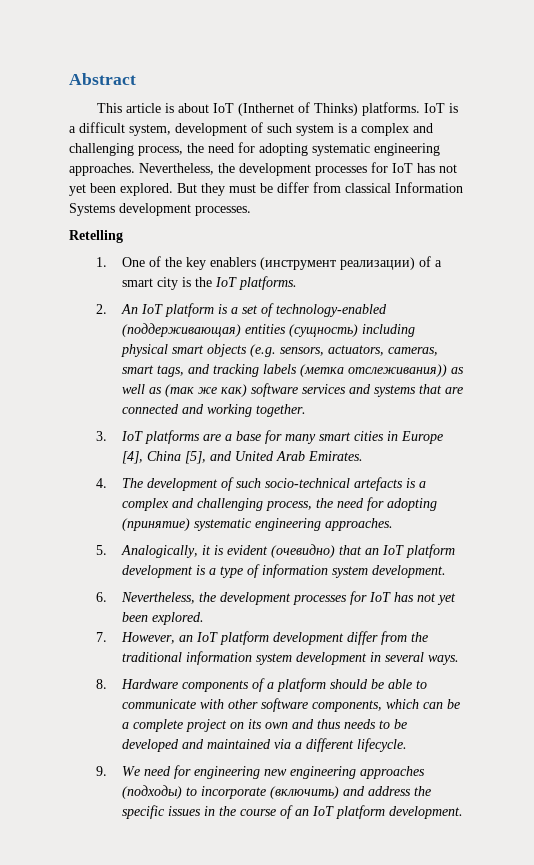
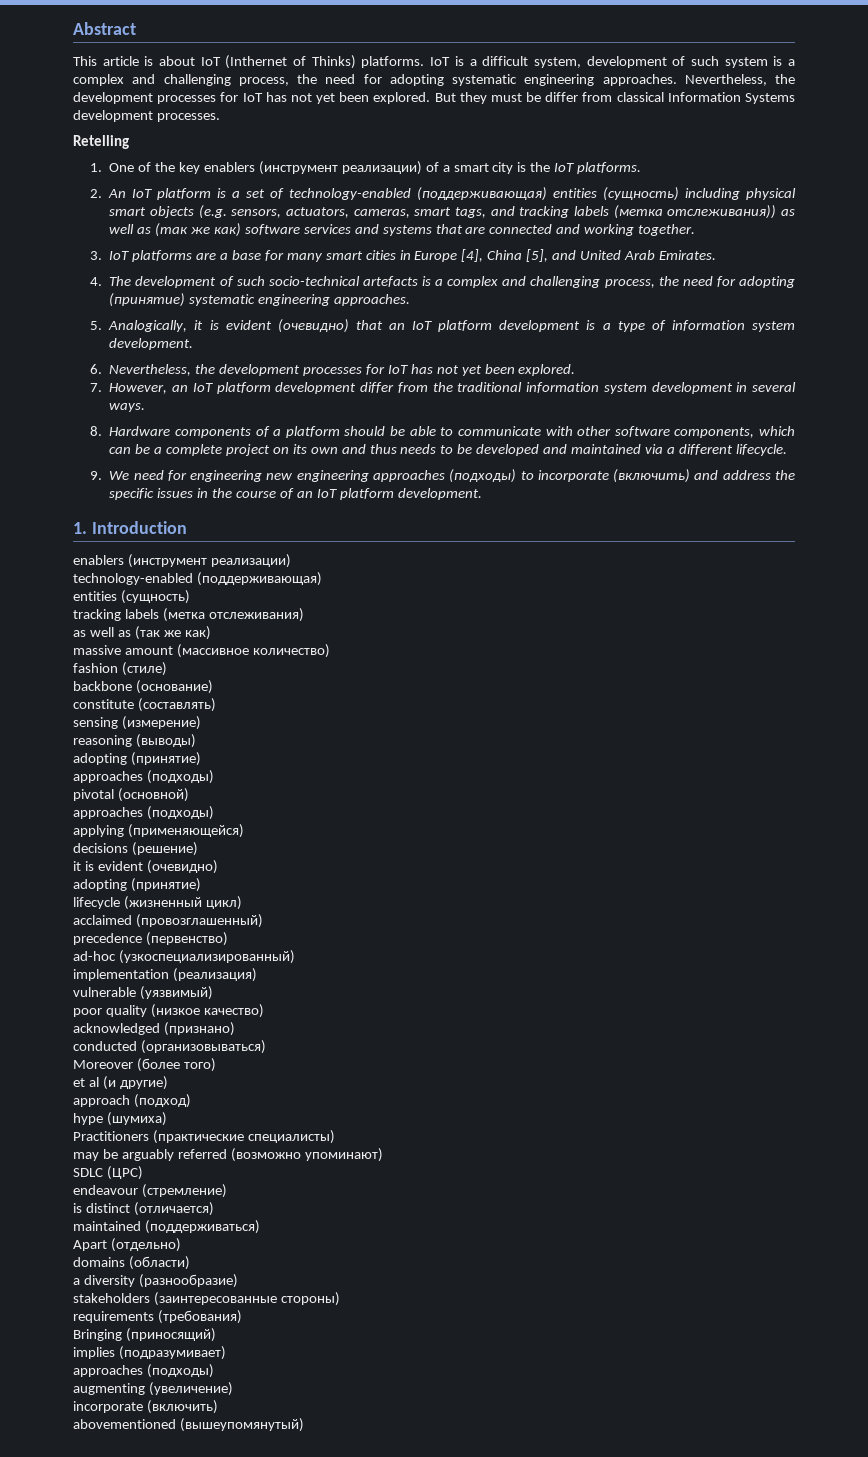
+ 1. Introduction
+ enablers (инструмент реализации)
+ technology-enabled (поддерживающая)
+ entities (сущность)
+ tracking labels (метка отслеживания)
+ as well as (так же как)
+ massive amount (массивное количество)
+ fashion (стиле)
+ backbone (основание)
+ constitute (составлять)
+ sensing (измерение)
+ reasoning (выводы)
+ adopting (принятие)
+ approaches (подходы)
+ pivotal (основной)
+ approaches (подходы)
+ applying (применяющейся)
+ decisions (решение)
+ it is evident (очевидно)
+ adopting (принятие)
+ lifecycle (жизненный цикл)
+ acclaimed (провозглашенный)
+ precedence (первенство)
+ ad-hoc (узкоспециализированный)
+ implementation (реализация)
+ vulnerable (уязвимый)
+ poor quality (низкое качество)
+ acknowledged (признано)
+ conducted (организовываться)
+ Moreover (более того)
+ et al (и другие)
+ approach (подход)
+ hype (шумиха)
+ Practitioners (практические специалисты)
+ may be arguably referred (возможно упоминают)
+ SDLC (ЦРС)
+ endeavour (стремление)
+ is distinct (отличается)
+ maintained (поддерживаться)
+ Apart (отдельно)
+ domains (области)
+ a diversity (разнообразие)
+ stakeholders (заинтересованные стороны)
+ requirements (требования)
+ Bringing (приносящий)
+ implies (подразумивает)
+ approaches (подходы)
+ augmenting (увеличение)
+ incorporate (включить)
+ abovementioned (вышеупомянутый)

